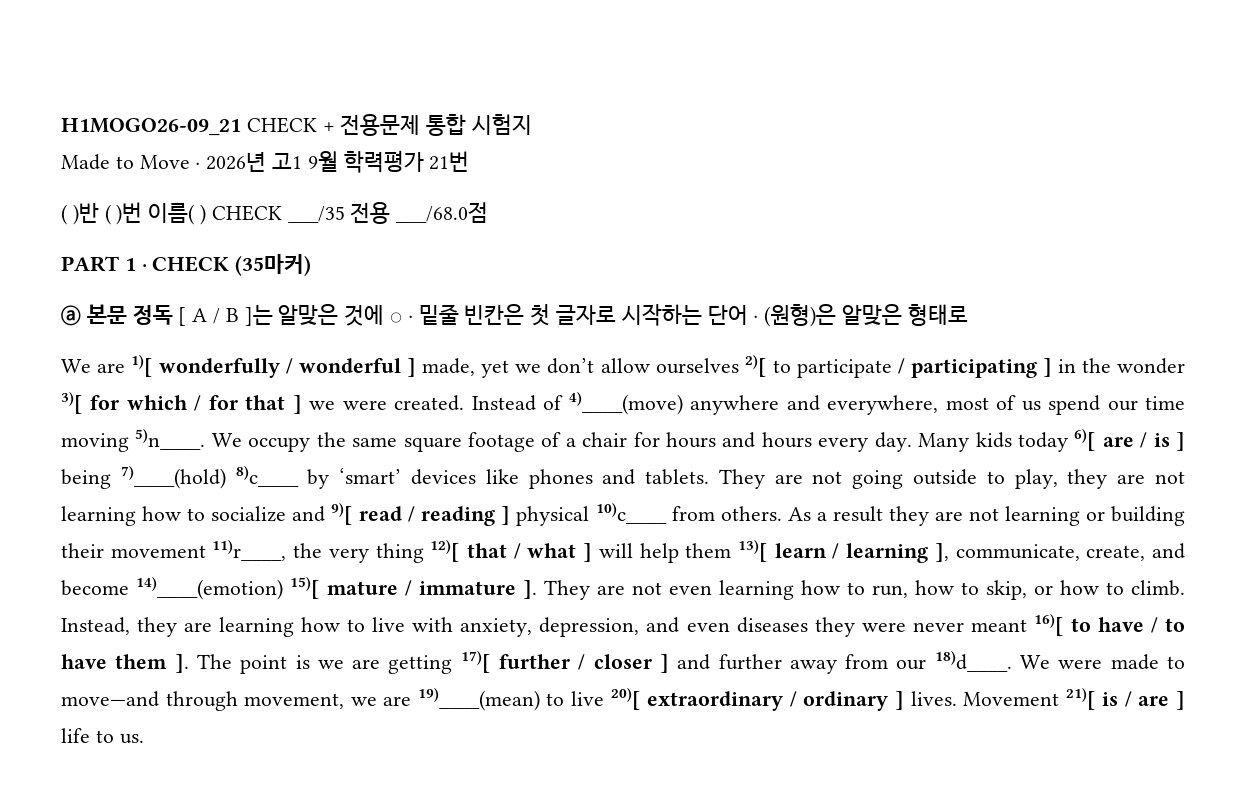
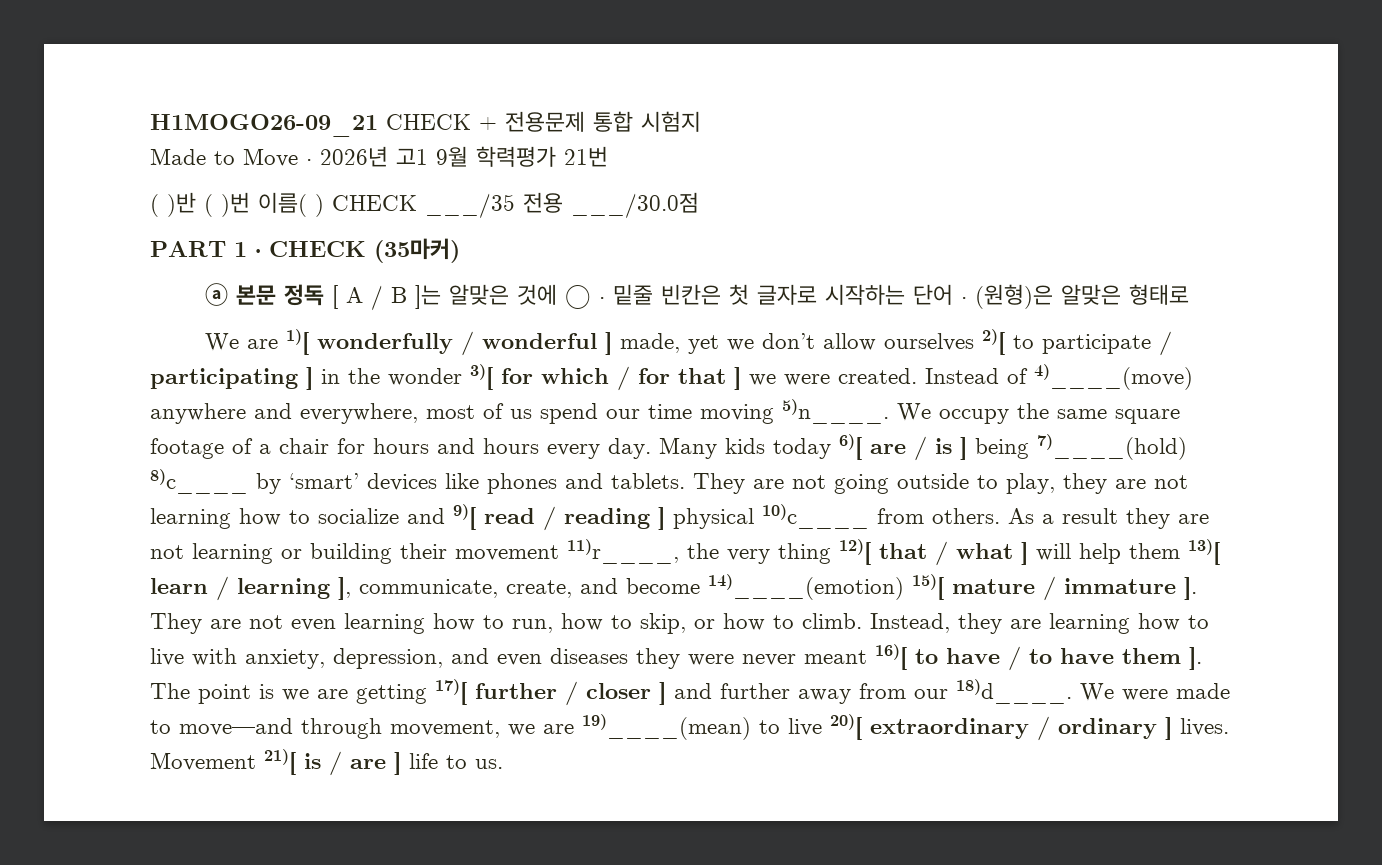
- ( )반 ( )번 이름( ) CHECK ___/35 전용 ___/68.0점
+ ( )반 ( )번 이름( ) CHECK ___/35 전용 ___/30.0점

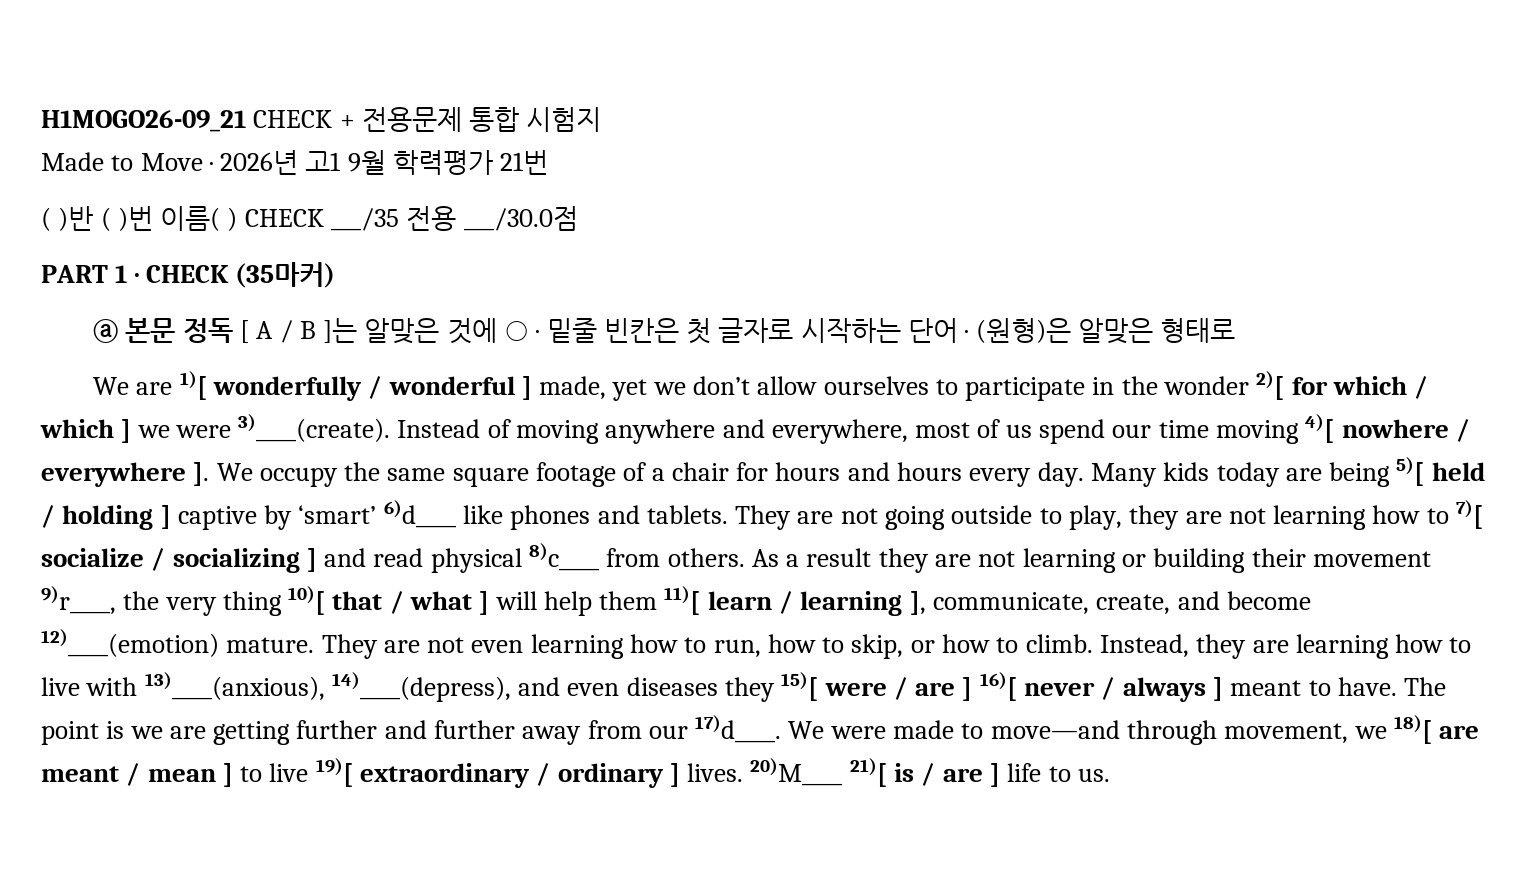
- We are 1)[ wonderfully / wonderful ] made, yet we don’t allow ourselves 2)[ to participate / participating ] in the wonder 3)[ for which / for that ] we were created.
+ We are 1)[ wonderfully / wonderful ] made, yet we don’t allow ourselves to participate in the wonder 2)[ for which / which ] we were 3)____(create).
- Instead of 4)____(move) anywhere and everywhere, most of us spend our time moving 5)n____.
+ Instead of moving anywhere and everywhere, most of us spend our time moving 4)[ nowhere / everywhere ].
- Many kids today 6)[ are / is ] being 7)____(hold) 8)c____ by ‘smart’ devices like phones and tablets.
+ Many kids today are being 5)[ held / holding ] captive by ‘smart’ 6)d____ like phones and tablets.
- They are not going outside to play, they are not learning how to socialize and 9)[ read / reading ] physical 10)c____ from others.
+ They are not going outside to play, they are not learning how to 7)[ socialize / socializing ] and read physical 8)c____ from others.
- As a result they are not learning or building their movement 11)r____, the very thing 12)[ that / what ] will help them 13)[ learn / learning ], communicate, create, and become 14)____(emotion) 15)[ mature / immature ].
+ As a result they are not learning or building their movement 9)r____, the very thing 10)[ that / what ] will help them 11)[ learn / learning ], communicate, create, and become 12)____(emotion) mature.
- Instead, they are learning how to live with anxiety, depression, and even diseases they were never meant 16)[ to have / to have them ].
+ Instead, they are learning how to live with 13)____(anxious), 14)____(depress), and even diseases they 15)[ were / are ] 16)[ never / always ] meant to have.
- The point is we are getting 17)[ further / closer ] and further away from our 18)d____.
+ The point is we are getting further and further away from our 17)d____.
- We were made to move—and through movement, we are 19)____(mean) to live 20)[ extraordinary / ordinary ] lives.
+ We were made to move—and through movement, we 18)[ are meant / mean ] to live 19)[ extraordinary / ordinary ] lives.
- Movement 21)[ is / are ] life to us.
+ 20)M____ 21)[ is / are ] life to us.

